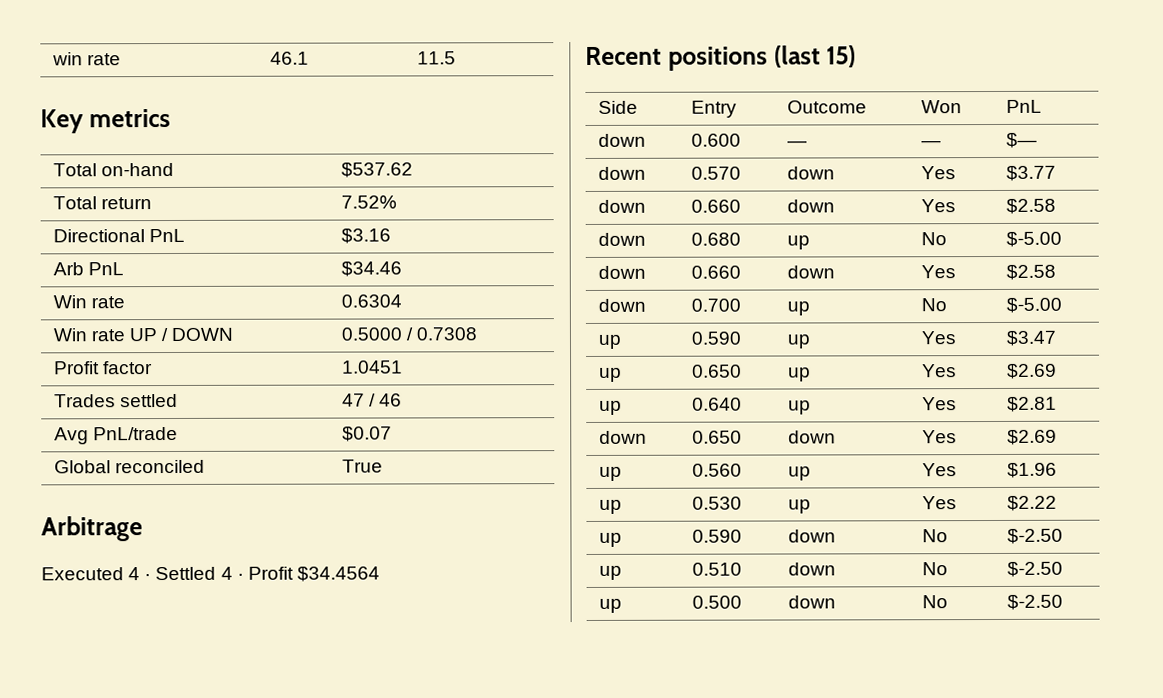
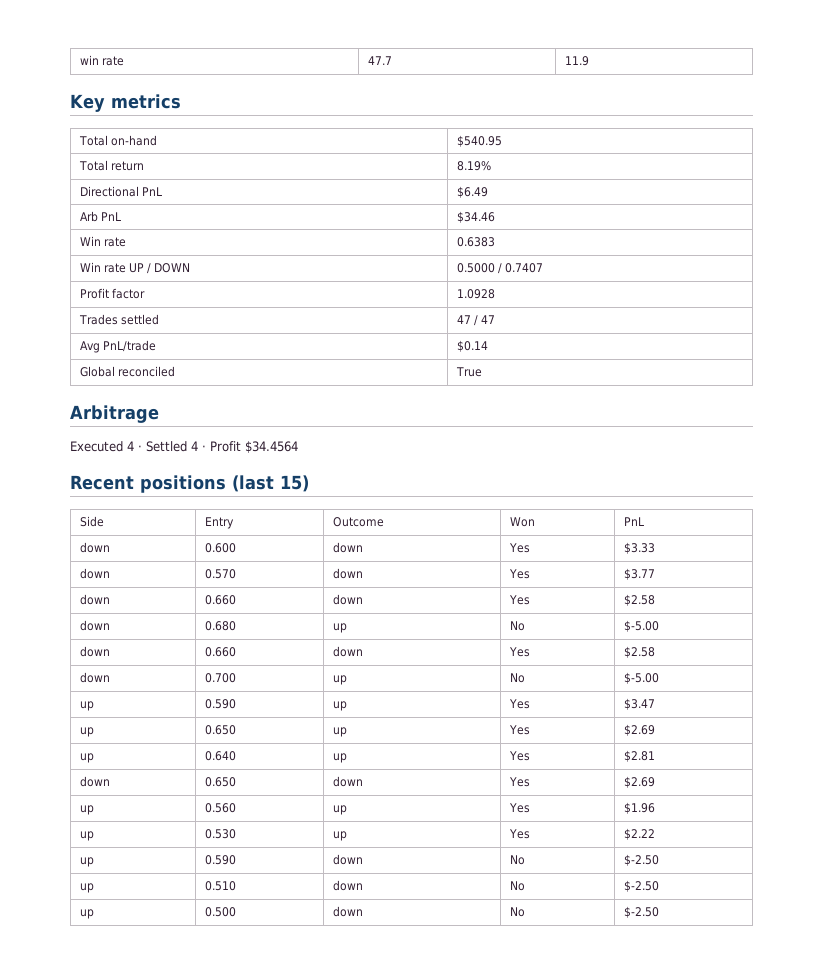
- win rate | 46.1 | 11.5
+ win rate | 47.7 | 11.9
- Total on-hand | $537.62
+ Total on-hand | $540.95
- Total return | 7.52%
+ Total return | 8.19%
- Directional PnL | $3.16
+ Directional PnL | $6.49
- Win rate | 0.6304
+ Win rate | 0.6383
- Win rate UP / DOWN | 0.5000 / 0.7308
+ Win rate UP / DOWN | 0.5000 / 0.7407
- Profit factor | 1.0451
+ Profit factor | 1.0928
- Trades settled | 47 / 46
+ Trades settled | 47 / 47
- Avg PnL/trade | $0.07
+ Avg PnL/trade | $0.14
- down | 0.600 | — | — | $—
+ down | 0.600 | down | Yes | $3.33

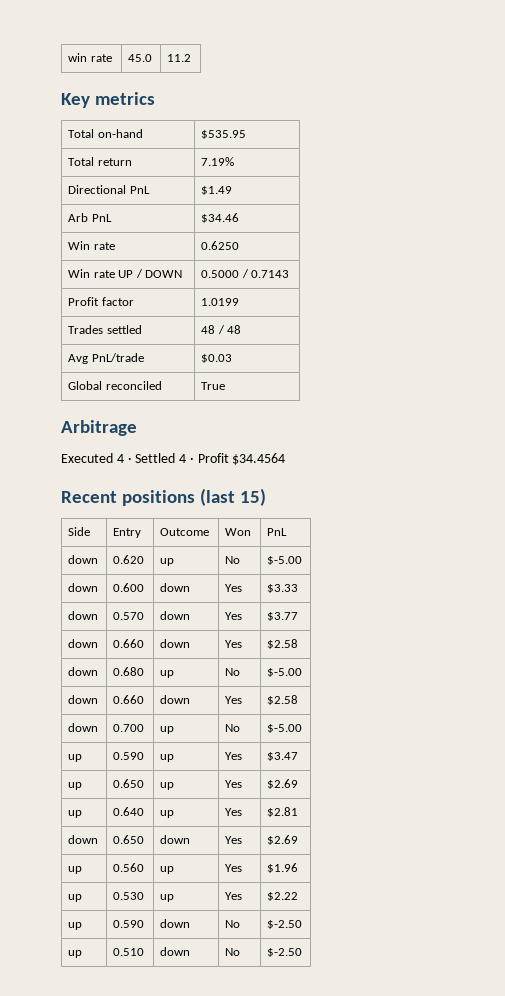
- win rate | 47.7 | 11.9
+ win rate | 45.0 | 11.2
- Total on-hand | $540.95
+ Total on-hand | $535.95
- Total return | 8.19%
+ Total return | 7.19%
- Directional PnL | $6.49
+ Directional PnL | $1.49
- Win rate | 0.6383
+ Win rate | 0.6250
- Win rate UP / DOWN | 0.5000 / 0.7407
+ Win rate UP / DOWN | 0.5000 / 0.7143
- Profit factor | 1.0928
+ Profit factor | 1.0199
- Trades settled | 47 / 47
+ Trades settled | 48 / 48
- Avg PnL/trade | $0.14
+ Avg PnL/trade | $0.03
+ down | 0.620 | up | No | $-5.00
- up | 0.500 | down | No | $-2.50

